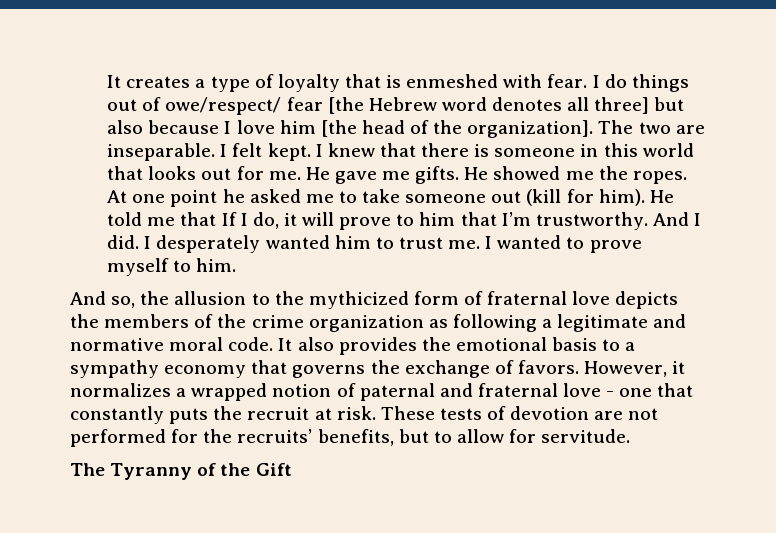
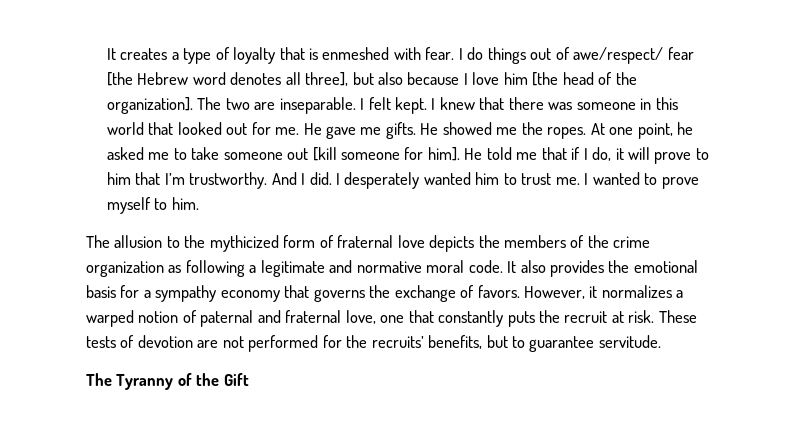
- I do things out of owe/respect/ fear [the Hebrew word denotes all three] but also because I love him [the head of the organization].
+ I do things out of awe/respect/ fear [the Hebrew word denotes all three], but also because I love him [the head of the organization].
- I knew that there is someone in this world that looks out for me.
+ I knew that there was someone in this world that looked out for me.
- At one point he asked me to take someone out (kill for him).
+ At one point, he asked me to take someone out [kill someone for him].
- He told me that If I do, it will prove to him that I’m trustworthy.
+ He told me that if I do, it will prove to him that I’m trustworthy.
- And so, the allusion to the mythicized form of fraternal love depicts the members of the crime organization as following a legitimate and normative moral code.
+ The allusion to the mythicized form of fraternal love depicts the members of the crime organization as following a legitimate and normative moral code.
- It also provides the emotional basis to a sympathy economy that governs the exchange of favors.
+ It also provides the emotional basis for a sympathy economy that governs the exchange of favors.
- However, it normalizes a wrapped notion of paternal and fraternal love - one that constantly puts the recruit at risk.
+ However, it normalizes a warped notion of paternal and fraternal love, one that constantly puts the recruit at risk.
- These tests of devotion are not performed for the recruits’ benefits, but to allow for servitude.
+ These tests of devotion are not performed for the recruits’ benefits, but to guarantee servitude.

